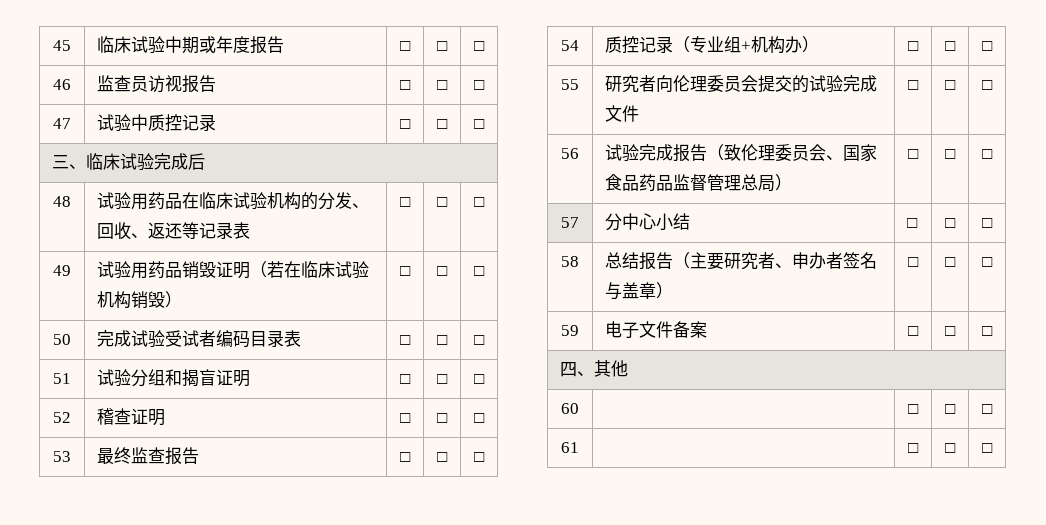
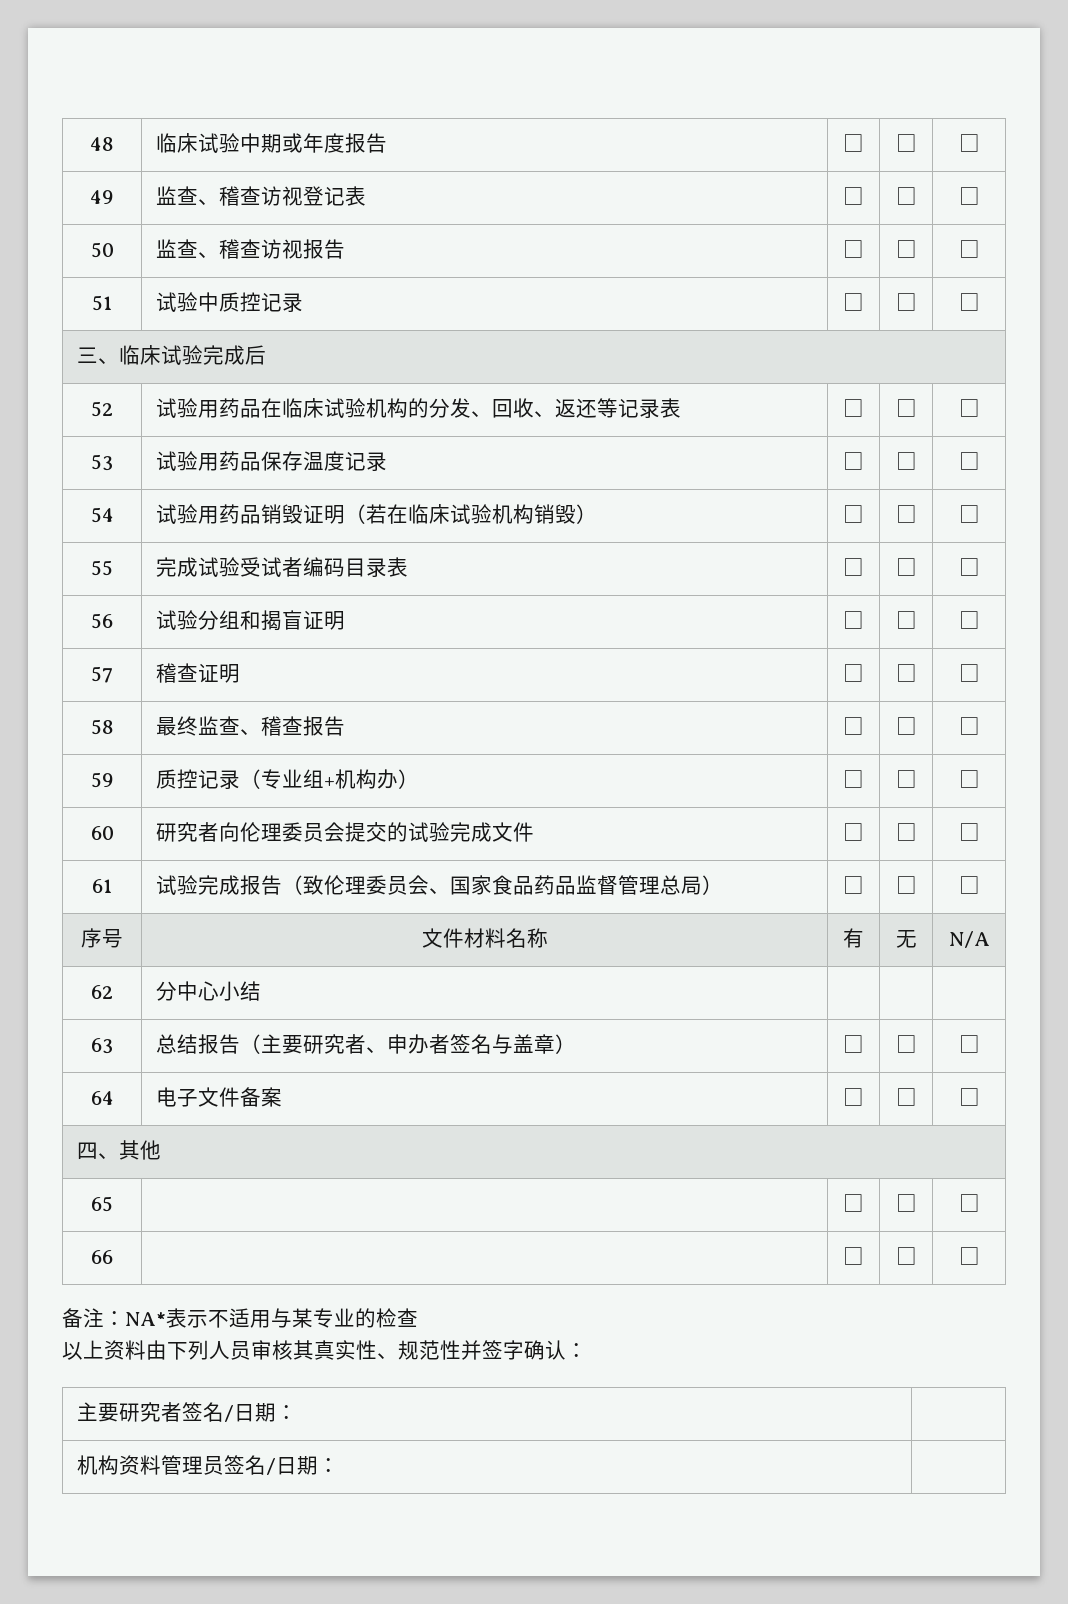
- 45 | 临床试验中期或年度报告 | □ | □ | □
+ 48 | 临床试验中期或年度报告 | □ | □ | □
- 46 | 监查员访视报告 | □ | □ | □
+ 49 | 监查、稽查访视登记表 | □ | □ | □
+ 50 | 监查、稽查访视报告 | □ | □ | □
- 47 | 试验中质控记录 | □ | □ | □
+ 51 | 试验中质控记录 | □ | □ | □
- 48 | 试验用药品在临床试验机构的分发、回收、返还等记录表 | □ | □ | □
+ 52 | 试验用药品在临床试验机构的分发、回收、返还等记录表 | □ | □ | □
- 49 | 试验用药品销毁证明（若在临床试验机构销毁） | □ | □ | □
+ 53 | 试验用药品保存温度记录 | □ | □ | □
+ 54 | 试验用药品销毁证明（若在临床试验机构销毁） | □ | □ | □
- 50 | 完成试验受试者编码目录表 | □ | □ | □
+ 55 | 完成试验受试者编码目录表 | □ | □ | □
- 51 | 试验分组和揭盲证明 | □ | □ | □
+ 56 | 试验分组和揭盲证明 | □ | □ | □
- 52 | 稽查证明 | □ | □ | □
+ 57 | 稽查证明 | □ | □ | □
- 53 | 最终监查报告 | □ | □ | □
- 54 | 质控记录（专业组+机构办） | □ | □ | □
+ 58 | 最终监查、稽查报告 | □ | □ | □
+ 59 | 质控记录（专业组+机构办） | □ | □ | □
- 55 | 研究者向伦理委员会提交的试验完成文件 | □ | □ | □
+ 60 | 研究者向伦理委员会提交的试验完成文件 | □ | □ | □
- 56 | 试验完成报告（致伦理委员会、国家食品药品监督管理总局） | □ | □ | □
+ 61 | 试验完成报告（致伦理委员会、国家食品药品监督管理总局） | □ | □ | □
- 57 | 分中心小结 | □ | □ | □
- 58 | 总结报告（主要研究者、申办者签名与盖章） | □ | □ | □
+ 序号 | 文件材料名称 | 有 | 无 | N/A
+ 62 | 分中心小结 | | |
+ 63 | 总结报告（主要研究者、申办者签名与盖章） | □ | □ | □
- 59 | 电子文件备案 | □ | □ | □
+ 64 | 电子文件备案 | □ | □ | □
- 60 | | □ | □ | □
- 61 | | □ | □ | □
+ 65 | | □ | □ | □
+ 66 | | □ | □ | □
+ 备注：NA*表示不适用与某专业的检查
+ 以上资料由下列人员审核其真实性、规范性并签字确认：
+ 主要研究者签名/日期： |
+ 机构资料管理员签名/日期： |

